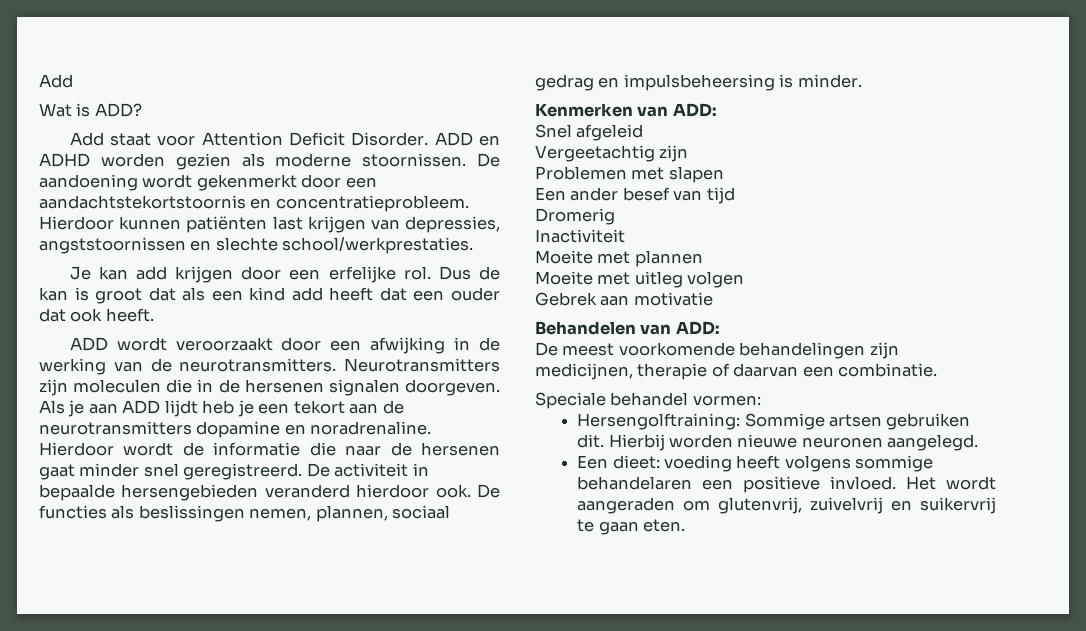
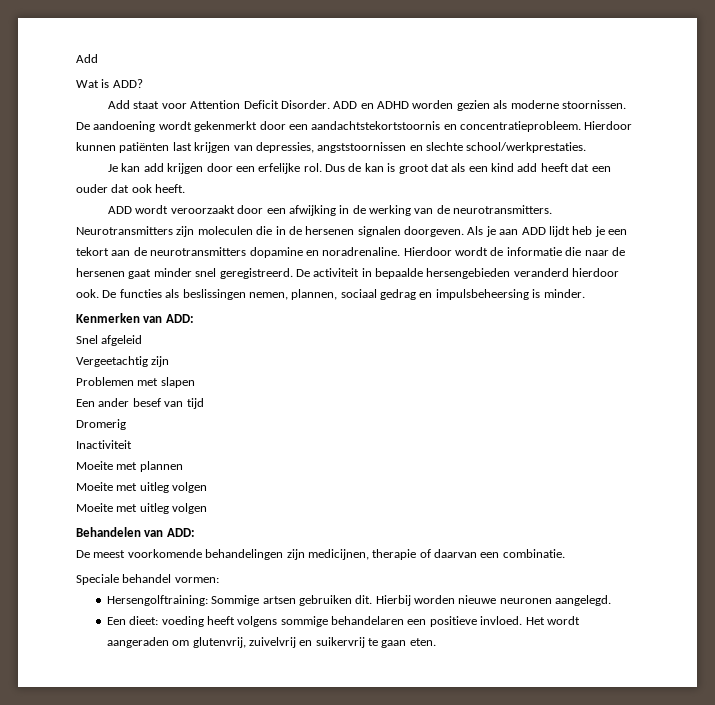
  Moeite met plannen
  Moeite met uitleg volgen
- Gebrek aan motivatie
+ Moeite met uitleg volgen

